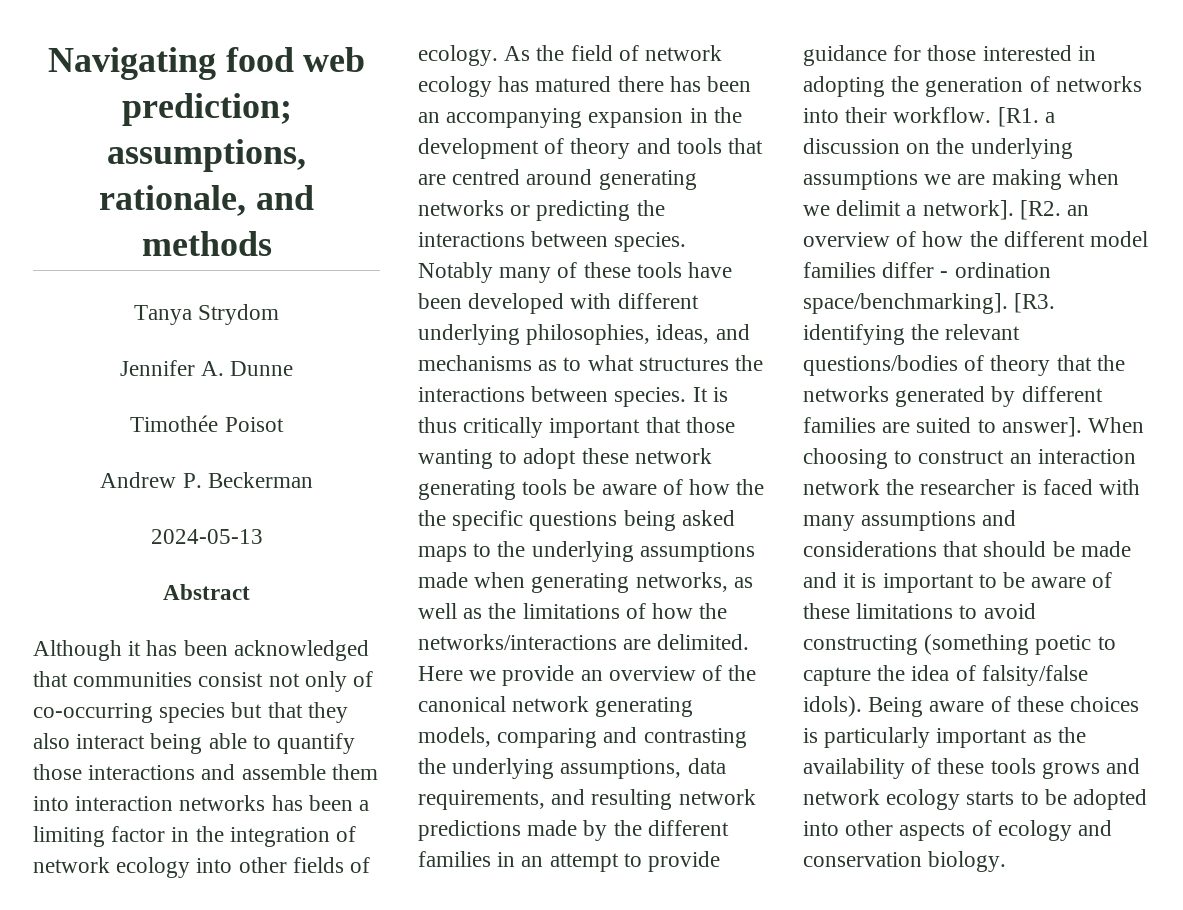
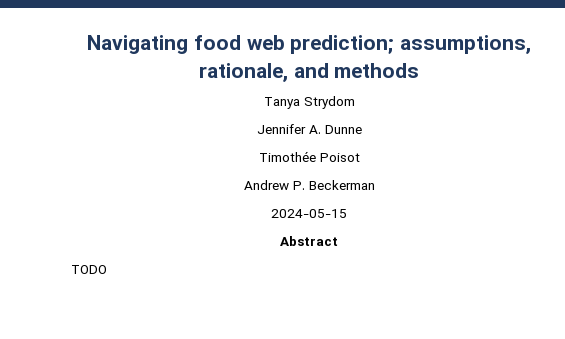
- 2024-05-13
+ 2024-05-15
- Although it has been acknowledged that communities consist not only of co-occurring species but that they also interact being able to quantify those interactions and assemble them into interaction networks has been a limiting factor in the integration of network ecology into other fields of ecology. As the field of network ecology has matured there has been an accompanying expansion in the development of theory and tools that are centred around generating networks or predicting the interactions between species. Notably many of these tools have been developed with different underlying philosophies, ideas, and mechanisms as to what structures the interactions between species. It is thus critically important that those wanting to adopt these network generating tools be aware of how the the specific questions being asked maps to the underlying assumptions made when generating networks, as well as the limitations of how the networks/interactions are delimited. Here we provide an overview of the canonical network generating models, comparing and contrasting the underlying assumptions, data requirements, and resulting network predictions made by the different families in an attempt to provide guidance for those interested in adopting the generation of networks into their workflow. [R1. a discussion on the underlying assumptions we are making when we delimit a network]. [R2. an overview of how the different model families differ - ordination space/benchmarking]. [R3. identifying the relevant questions/bodies of theory that the networks generated by different families are suited to answer]. When choosing to construct an interaction network the researcher is faced with many assumptions and considerations that should be made and it is important to be aware of these limitations to avoid constructing (something poetic to capture the idea of falsity/false idols). Being aware of these choices is particularly important as the availability of these tools grows and network ecology starts to be adopted into other aspects of ecology and conservation biology.
+ TODO

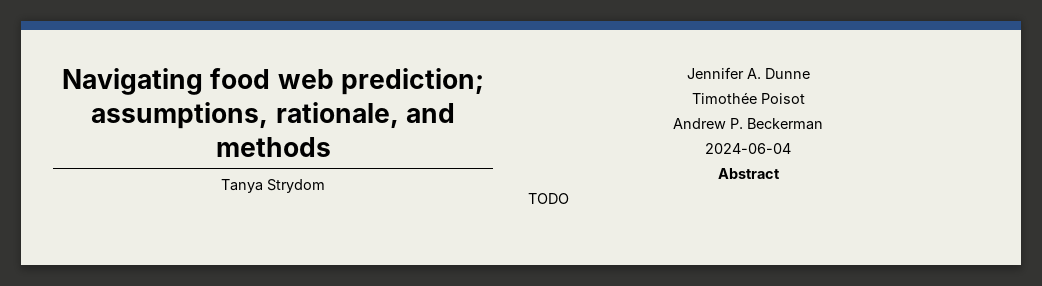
- 2024-05-15
+ 2024-06-04

